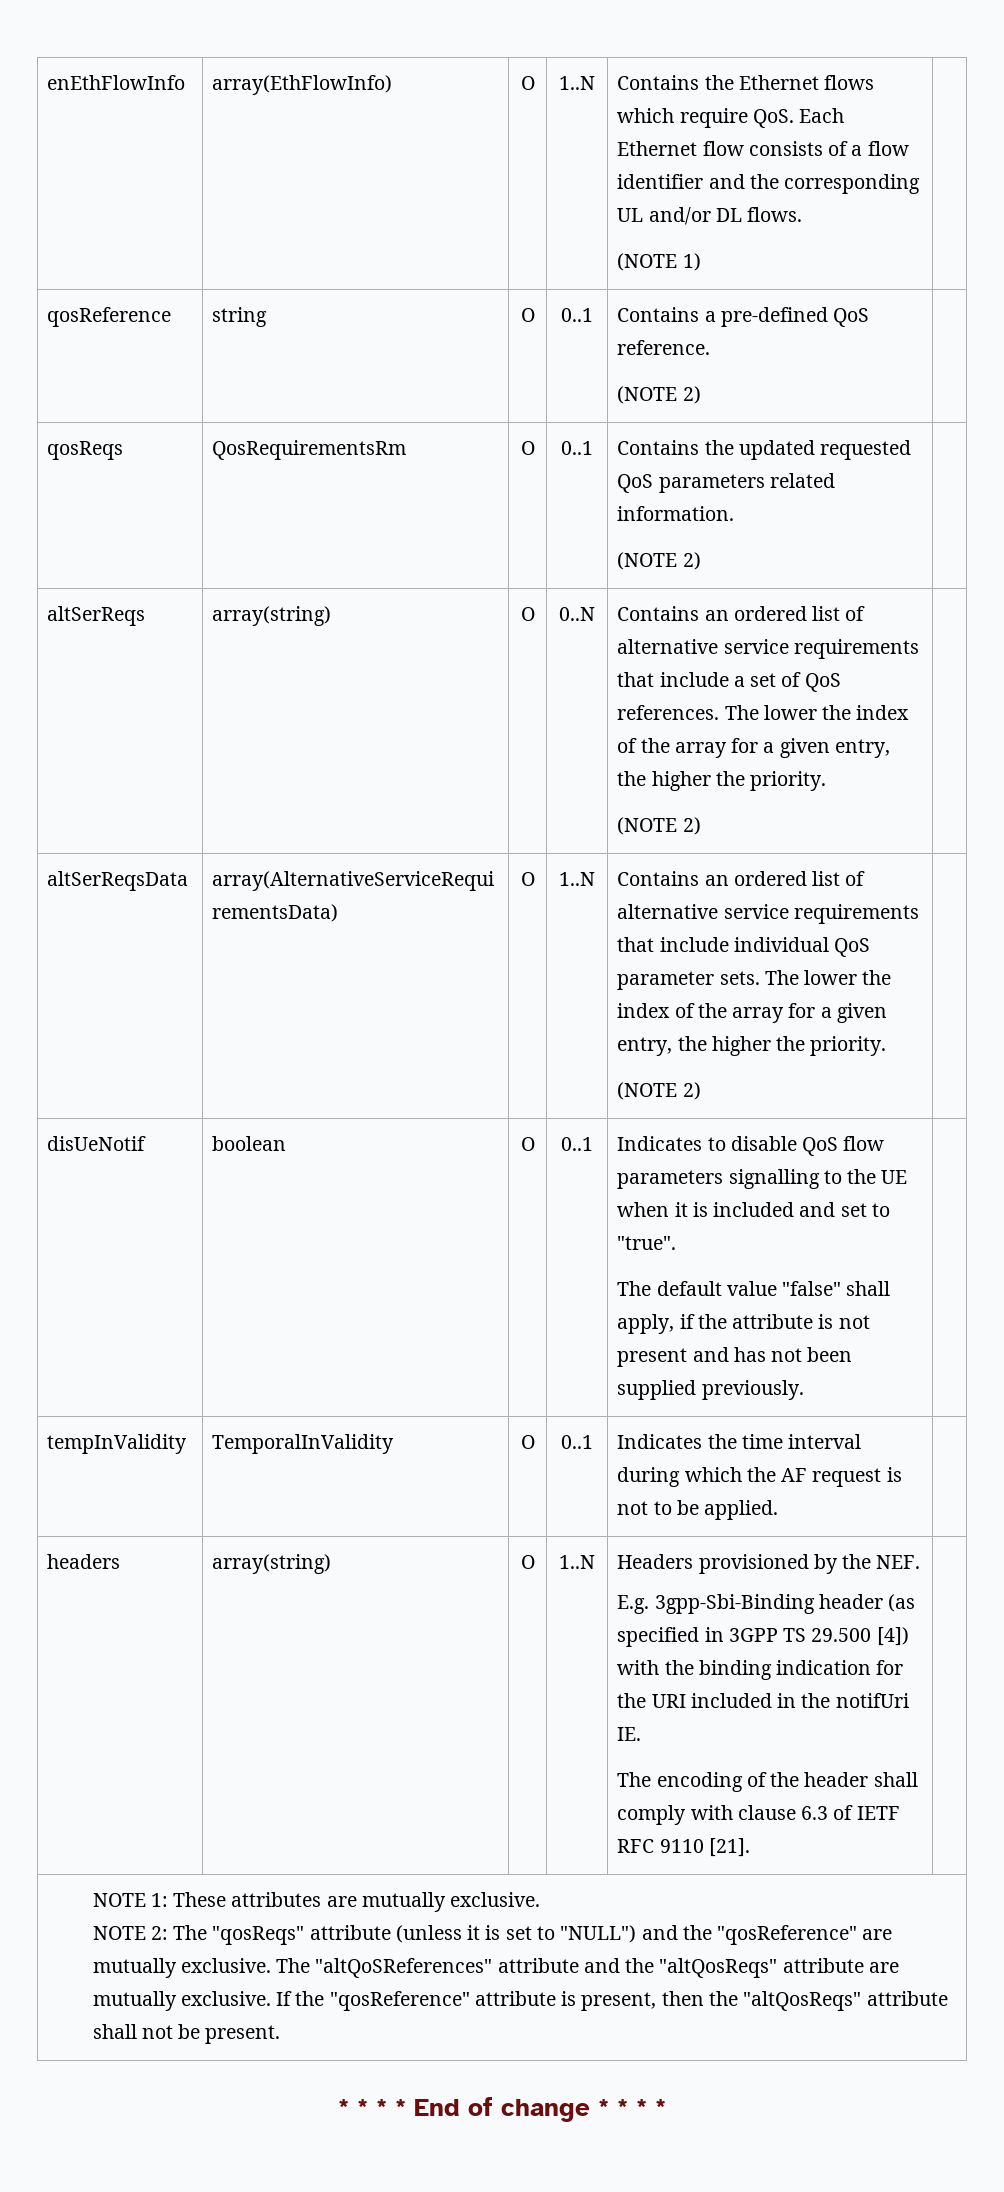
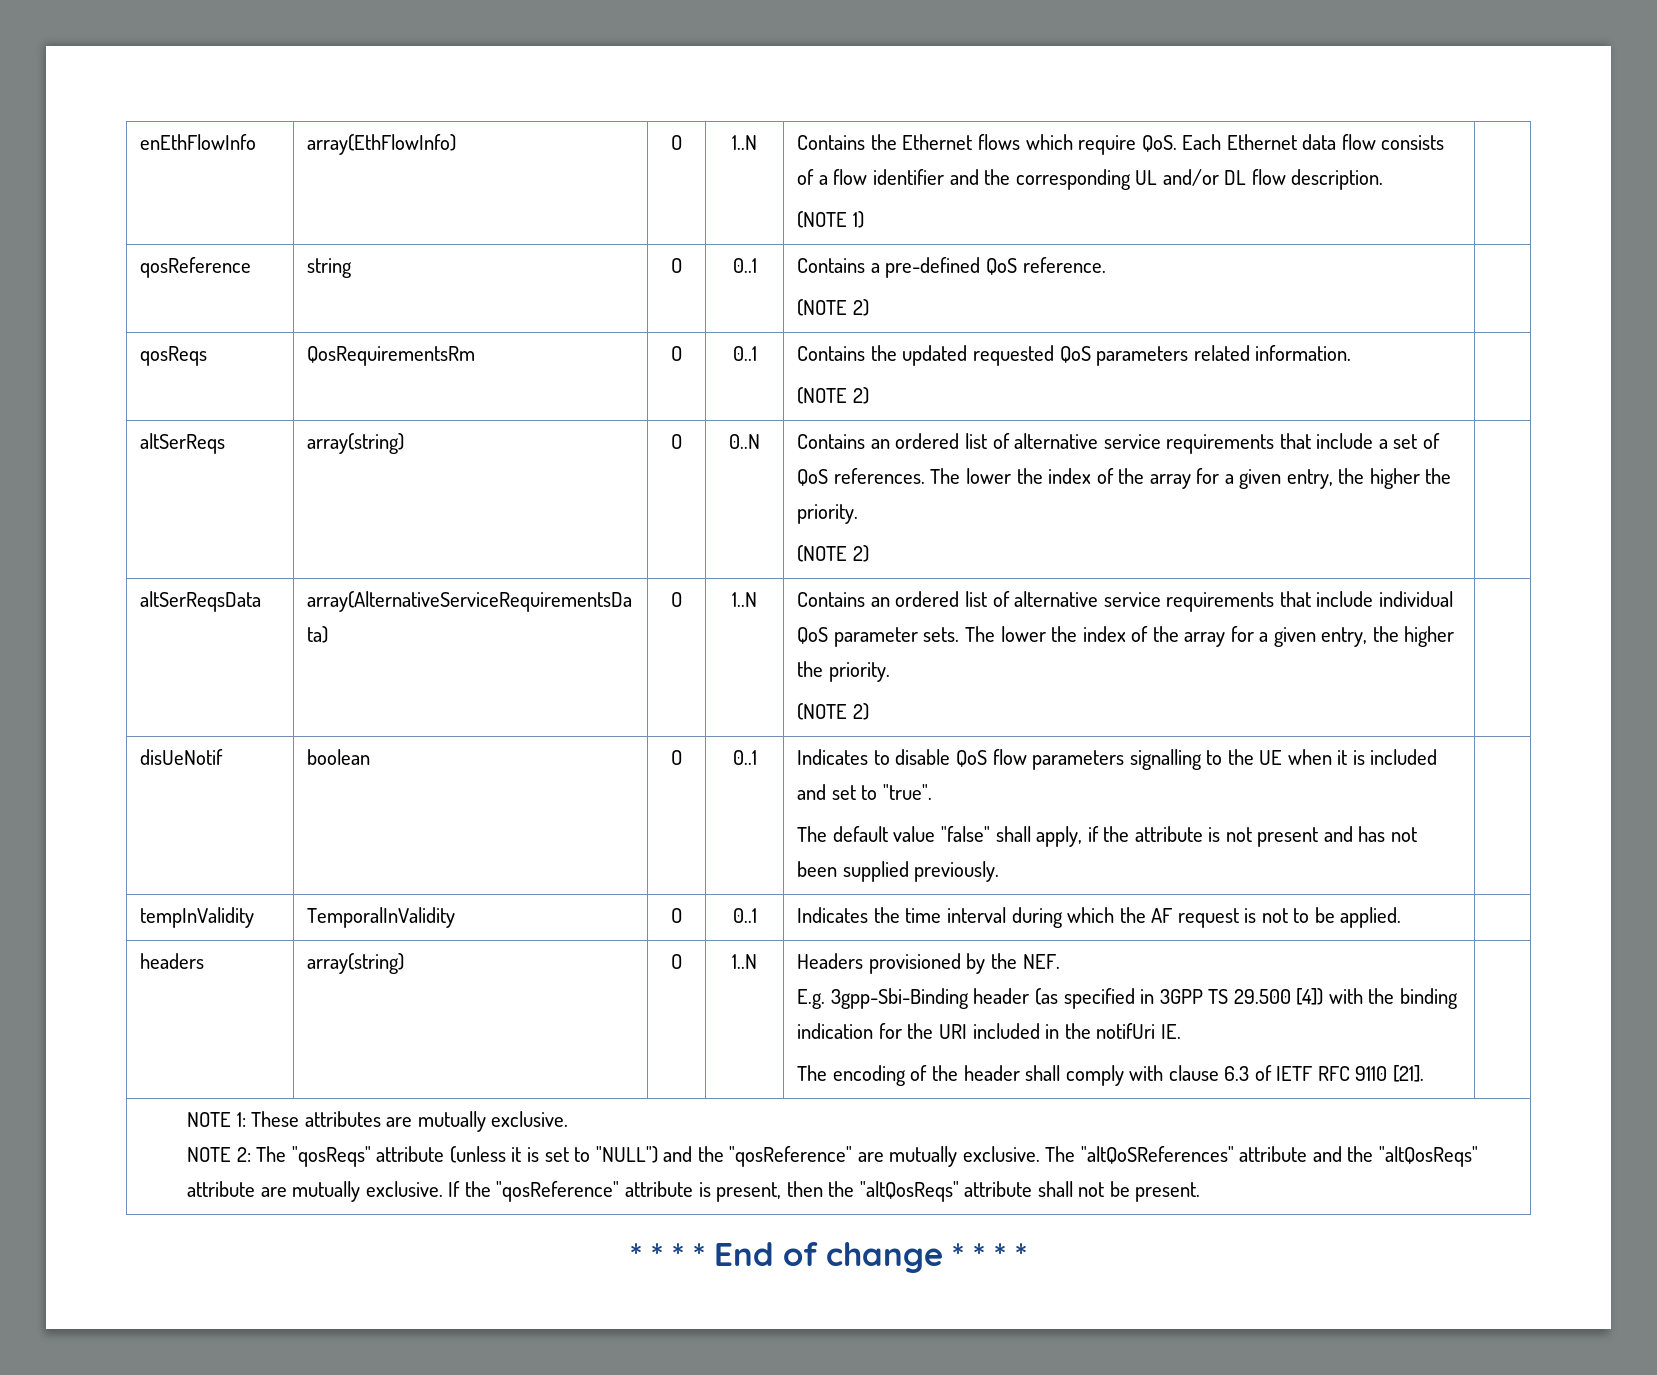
- enEthFlowInfo | array(EthFlowInfo) | O | 1..N | Contains the Ethernet flows which require QoS. Each Ethernet flow consists of a flow identifier and the corresponding UL and/or DL flows.
+ enEthFlowInfo | array(EthFlowInfo) | O | 1..N | Contains the Ethernet flows which require QoS. Each Ethernet data flow consists of a flow identifier and the corresponding UL and/or DL flow description.

